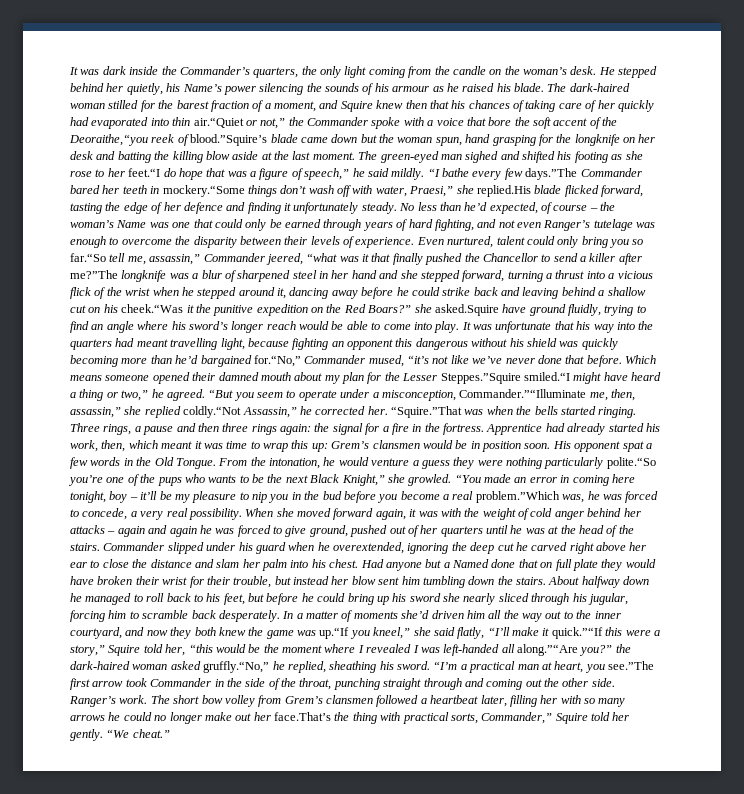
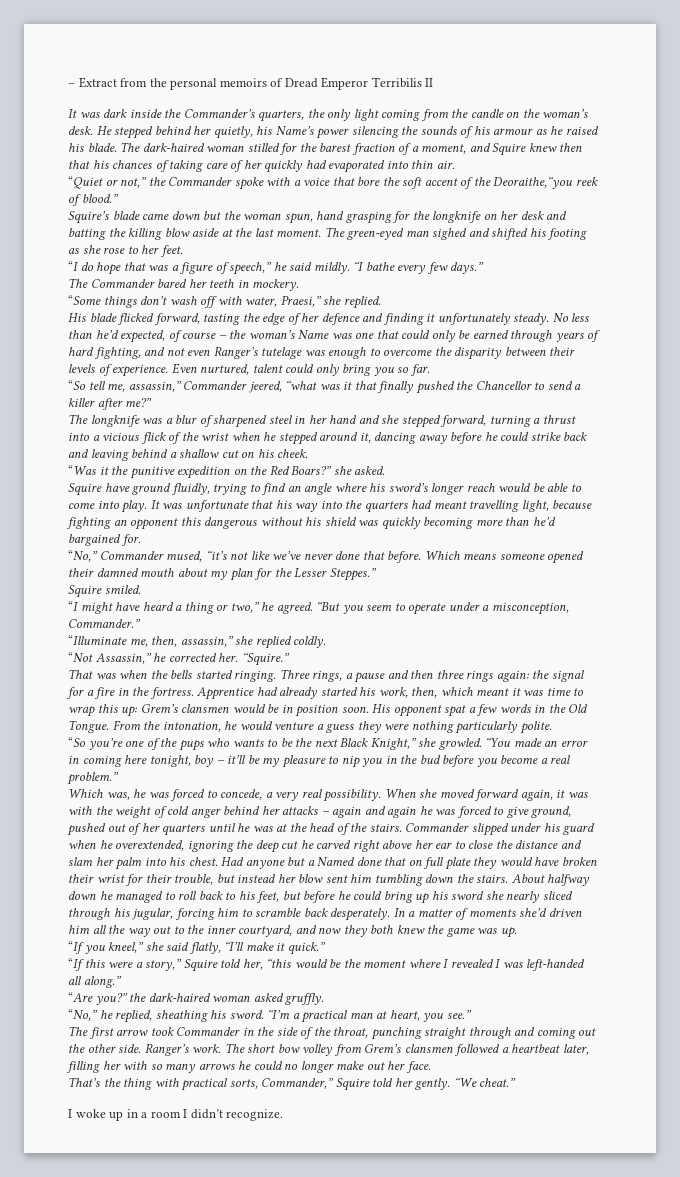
+ – Extract from the personal memoirs of Dread Emperor Terribilis II
- The dark-haired woman stilled for the barest fraction of a moment, and Squire knew then that his chances of taking care of her quickly had evaporated into thin air.“Quiet or not,” the Commander spoke with a voice that bore the soft accent of the Deoraithe,“you reek of blood.”Squire’s blade came down but the woman spun, hand grasping for the longknife on her desk and batting the killing blow aside at the last moment.
+ The dark-haired woman stilled for the barest fraction of a moment, and Squire knew then that his chances of taking care of her quickly had evaporated into thin air.
+ “Quiet or not,” the Commander spoke with a voice that bore the soft accent of the Deoraithe,“you reek of blood.”
+ Squire’s blade came down but the woman spun, hand grasping for the longknife on her desk and batting the killing blow aside at the last moment.
- The green-eyed man sighed and shifted his footing as she rose to her feet.“I do hope that was a figure of speech,” he said mildly.
+ The green-eyed man sighed and shifted his footing as she rose to her feet.
+ “I do hope that was a figure of speech,” he said mildly.
- “I bathe every few days.”The Commander bared her teeth in mockery.“Some things don’t wash off with water, Praesi,” she replied.His blade flicked forward, tasting the edge of her defence and finding it unfortunately steady.
+ “I bathe every few days.”
+ The Commander bared her teeth in mockery.
+ “Some things don’t wash off with water, Praesi,” she replied.
+ His blade flicked forward, tasting the edge of her defence and finding it unfortunately steady.
- Even nurtured, talent could only bring you so far.“So tell me, assassin,” Commander jeered, “what was it that finally pushed the Chancellor to send a killer after me?”The longknife was a blur of sharpened steel in her hand and she stepped forward, turning a thrust into a vicious flick of the wrist when he stepped around it, dancing away before he could strike back and leaving behind a shallow cut on his cheek.“Was it the punitive expedition on the Red Boars?” she asked.Squire have ground fluidly, trying to find an angle where his sword’s longer reach would be able to come into play.
+ Even nurtured, talent could only bring you so far.
+ “So tell me, assassin,” Commander jeered, “what was it that finally pushed the Chancellor to send a killer after me?”
+ The longknife was a blur of sharpened steel in her hand and she stepped forward, turning a thrust into a vicious flick of the wrist when he stepped around it, dancing away before he could strike back and leaving behind a shallow cut on his cheek.
+ “Was it the punitive expedition on the Red Boars?” she asked.
+ Squire have ground fluidly, trying to find an angle where his sword’s longer reach would be able to come into play.
- It was unfortunate that his way into the quarters had meant travelling light, because fighting an opponent this dangerous without his shield was quickly becoming more than he’d bargained for.“No,” Commander mused, “it’s not like we’ve never done that before.
+ It was unfortunate that his way into the quarters had meant travelling light, because fighting an opponent this dangerous without his shield was quickly becoming more than he’d bargained for.
+ “No,” Commander mused, “it’s not like we’ve never done that before.
- Which means someone opened their damned mouth about my plan for the Lesser Steppes.”Squire smiled.“I might have heard a thing or two,” he agreed.
+ Which means someone opened their damned mouth about my plan for the Lesser Steppes.”
+ Squire smiled.
+ “I might have heard a thing or two,” he agreed.
- “But you seem to operate under a misconception, Commander.”“Illuminate me, then, assassin,” she replied coldly.“Not Assassin,” he corrected her.
+ “But you seem to operate under a misconception, Commander.”
+ “Illuminate me, then, assassin,” she replied coldly.
+ “Not Assassin,” he corrected her.
- “Squire.”That was when the bells started ringing.
+ “Squire.”
+ That was when the bells started ringing.
- From the intonation, he would venture a guess they were nothing particularly polite.“So you’re one of the pups who wants to be the next Black Knight,” she growled.
+ From the intonation, he would venture a guess they were nothing particularly polite.
+ “So you’re one of the pups who wants to be the next Black Knight,” she growled.
- “You made an error in coming here tonight, boy – it’ll be my pleasure to nip you in the bud before you become a real problem.”Which was, he was forced to concede, a very real possibility.
+ “You made an error in coming here tonight, boy – it’ll be my pleasure to nip you in the bud before you become a real problem.”
+ Which was, he was forced to concede, a very real possibility.
- In a matter of moments she’d driven him all the way out to the inner courtyard, and now they both knew the game was up.“If you kneel,” she said flatly, “I’ll make it quick.”“If this were a story,” Squire told her, “this would be the moment where I revealed I was left-handed all along.”“Are you?” the dark-haired woman asked gruffly.“No,” he replied, sheathing his sword.
+ In a matter of moments she’d driven him all the way out to the inner courtyard, and now they both knew the game was up.
+ “If you kneel,” she said flatly, “I’ll make it quick.”
+ “If this were a story,” Squire told her, “this would be the moment where I revealed I was left-handed all along.”
+ “Are you?” the dark-haired woman asked gruffly.
+ “No,” he replied, sheathing his sword.
- “I’m a practical man at heart, you see.”The first arrow took Commander in the side of the throat, punching straight through and coming out the other side.
+ “I’m a practical man at heart, you see.”
+ The first arrow took Commander in the side of the throat, punching straight through and coming out the other side.
- The short bow volley from Grem’s clansmen followed a heartbeat later, filling her with so many arrows he could no longer make out her face.That’s the thing with practical sorts, Commander,” Squire told her gently.
+ The short bow volley from Grem’s clansmen followed a heartbeat later, filling her with so many arrows he could no longer make out her face.
+ That’s the thing with practical sorts, Commander,” Squire told her gently.
+ I woke up in a room I didn’t recognize.

